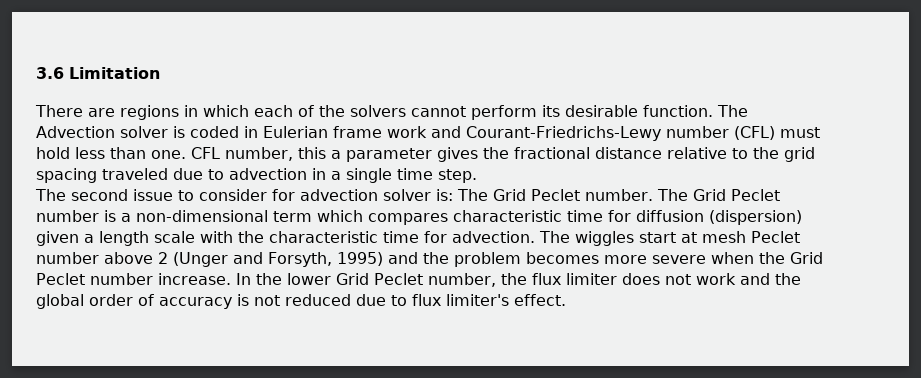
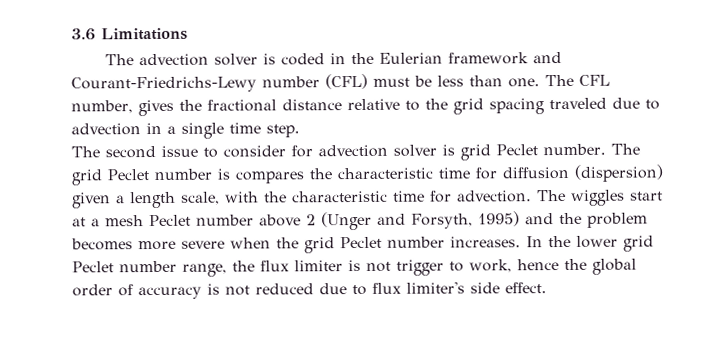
- 3.6 Limitation
- There are regions in which each of the solvers cannot perform its desirable function. The Advection solver is coded in Eulerian frame work and Courant-Friedrichs-Lewy number (CFL) must hold less than one.
+ 3.6 Limitations
+ The advection solver is coded in the Eulerian framework and Courant-Friedrichs-Lewy number (CFL) must be less than one.
- CFL number, this a parameter gives the fractional distance relative to the grid spacing traveled due to advection in a single time step.
+ The CFL number, gives the fractional distance relative to the grid spacing traveled due to advection in a single time step.
- The second issue to consider for advection solver is: The Grid Peclet number.
+ The second issue to consider for advection solver is grid Peclet number.
- The Grid Peclet number is a non-dimensional term which compares characteristic time for diffusion (dispersion) given a length scale with the characteristic time for advection.
+ The grid Peclet number is compares the characteristic time for diffusion (dispersion) given a length scale, with the characteristic time for advection.
- The wiggles start at mesh Peclet number above 2 (Unger and Forsyth, 1995) and the problem becomes more severe when the Grid Peclet number increase.
+ The wiggles start at a mesh Peclet number above 2 (Unger and Forsyth, 1995) and the problem becomes more severe when the grid Peclet number increases.
- In the lower Grid Peclet number, the flux limiter does not work and the global order of accuracy is not reduced due to flux limiter's effect.
+ In the lower grid Peclet number range, the flux limiter is not trigger to work, hence the global order of accuracy is not reduced due to flux limiter's side effect.

